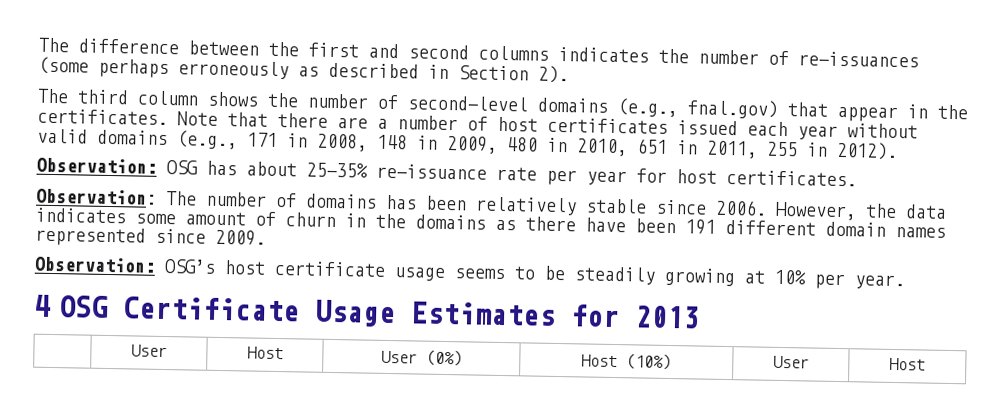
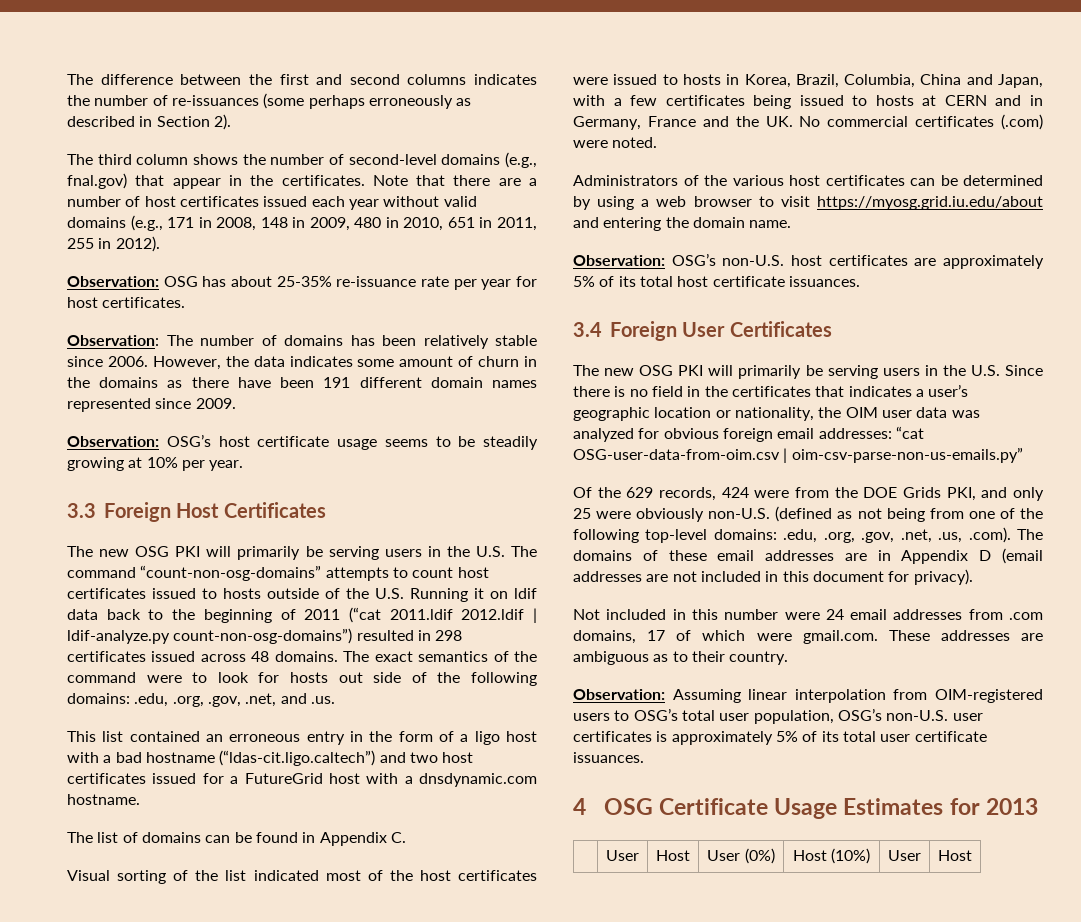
+ 3.3 Foreign Host Certificates
+ The new OSG PKI will primarily be serving users in the U.S. The command “count-non-osg-domains” attempts to count host certificates issued to hosts outside of the U.S. Running it on ldif data back to the beginning of 2011 (“cat 2011.ldif 2012.ldif | ldif-analyze.py count-non-osg-domains”) resulted in 298 certificates issued across 48 domains. The exact semantics of the command were to look for hosts out side of the following domains: .edu, .org, .gov, .net, and .us.
+ This list contained an erroneous entry in the form of a ligo host with a bad hostname (“ldas-cit.ligo.caltech”) and two host certificates issued for a FutureGrid host with a dnsdynamic.com hostname.
+ The list of domains can be found in Appendix C.
+ Visual sorting of the list indicated most of the host certificates were issued to hosts in Korea, Brazil, Columbia, China and Japan, with a few certificates being issued to hosts at CERN and in Germany, France and the UK. No commercial certificates (.com) were noted.
+ Administrators of the various host certificates can be determined by using a web browser to visit https://myosg.grid.iu.edu/about and entering the domain name.
+ Observation: OSG’s non-U.S. host certificates are approximately 5% of its total host certificate issuances.
+ 3.4 Foreign User Certificates
+ The new OSG PKI will primarily be serving users in the U.S. Since there is no field in the certificates that indicates a user’s geographic location or nationality, the OIM user data was analyzed for obvious foreign email addresses: “cat OSG-user-data-from-oim.csv | oim-csv-parse-non-us-emails.py”
+ Of the 629 records, 424 were from the DOE Grids PKI, and only 25 were obviously non-U.S. (defined as not being from one of the following top-level domains: .edu, .org, .gov, .net, .us, .com). The domains of these email addresses are in Appendix D (email addresses are not included in this document for privacy).
+ Not included in this number were 24 email addresses from .com domains, 17 of which were gmail.com. These addresses are ambiguous as to their country.
+ Observation: Assuming linear interpolation from OIM-registered users to OSG’s total user population, OSG’s non-U.S. user certificates is approximately 5% of its total user certificate issuances.

